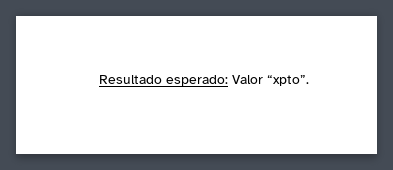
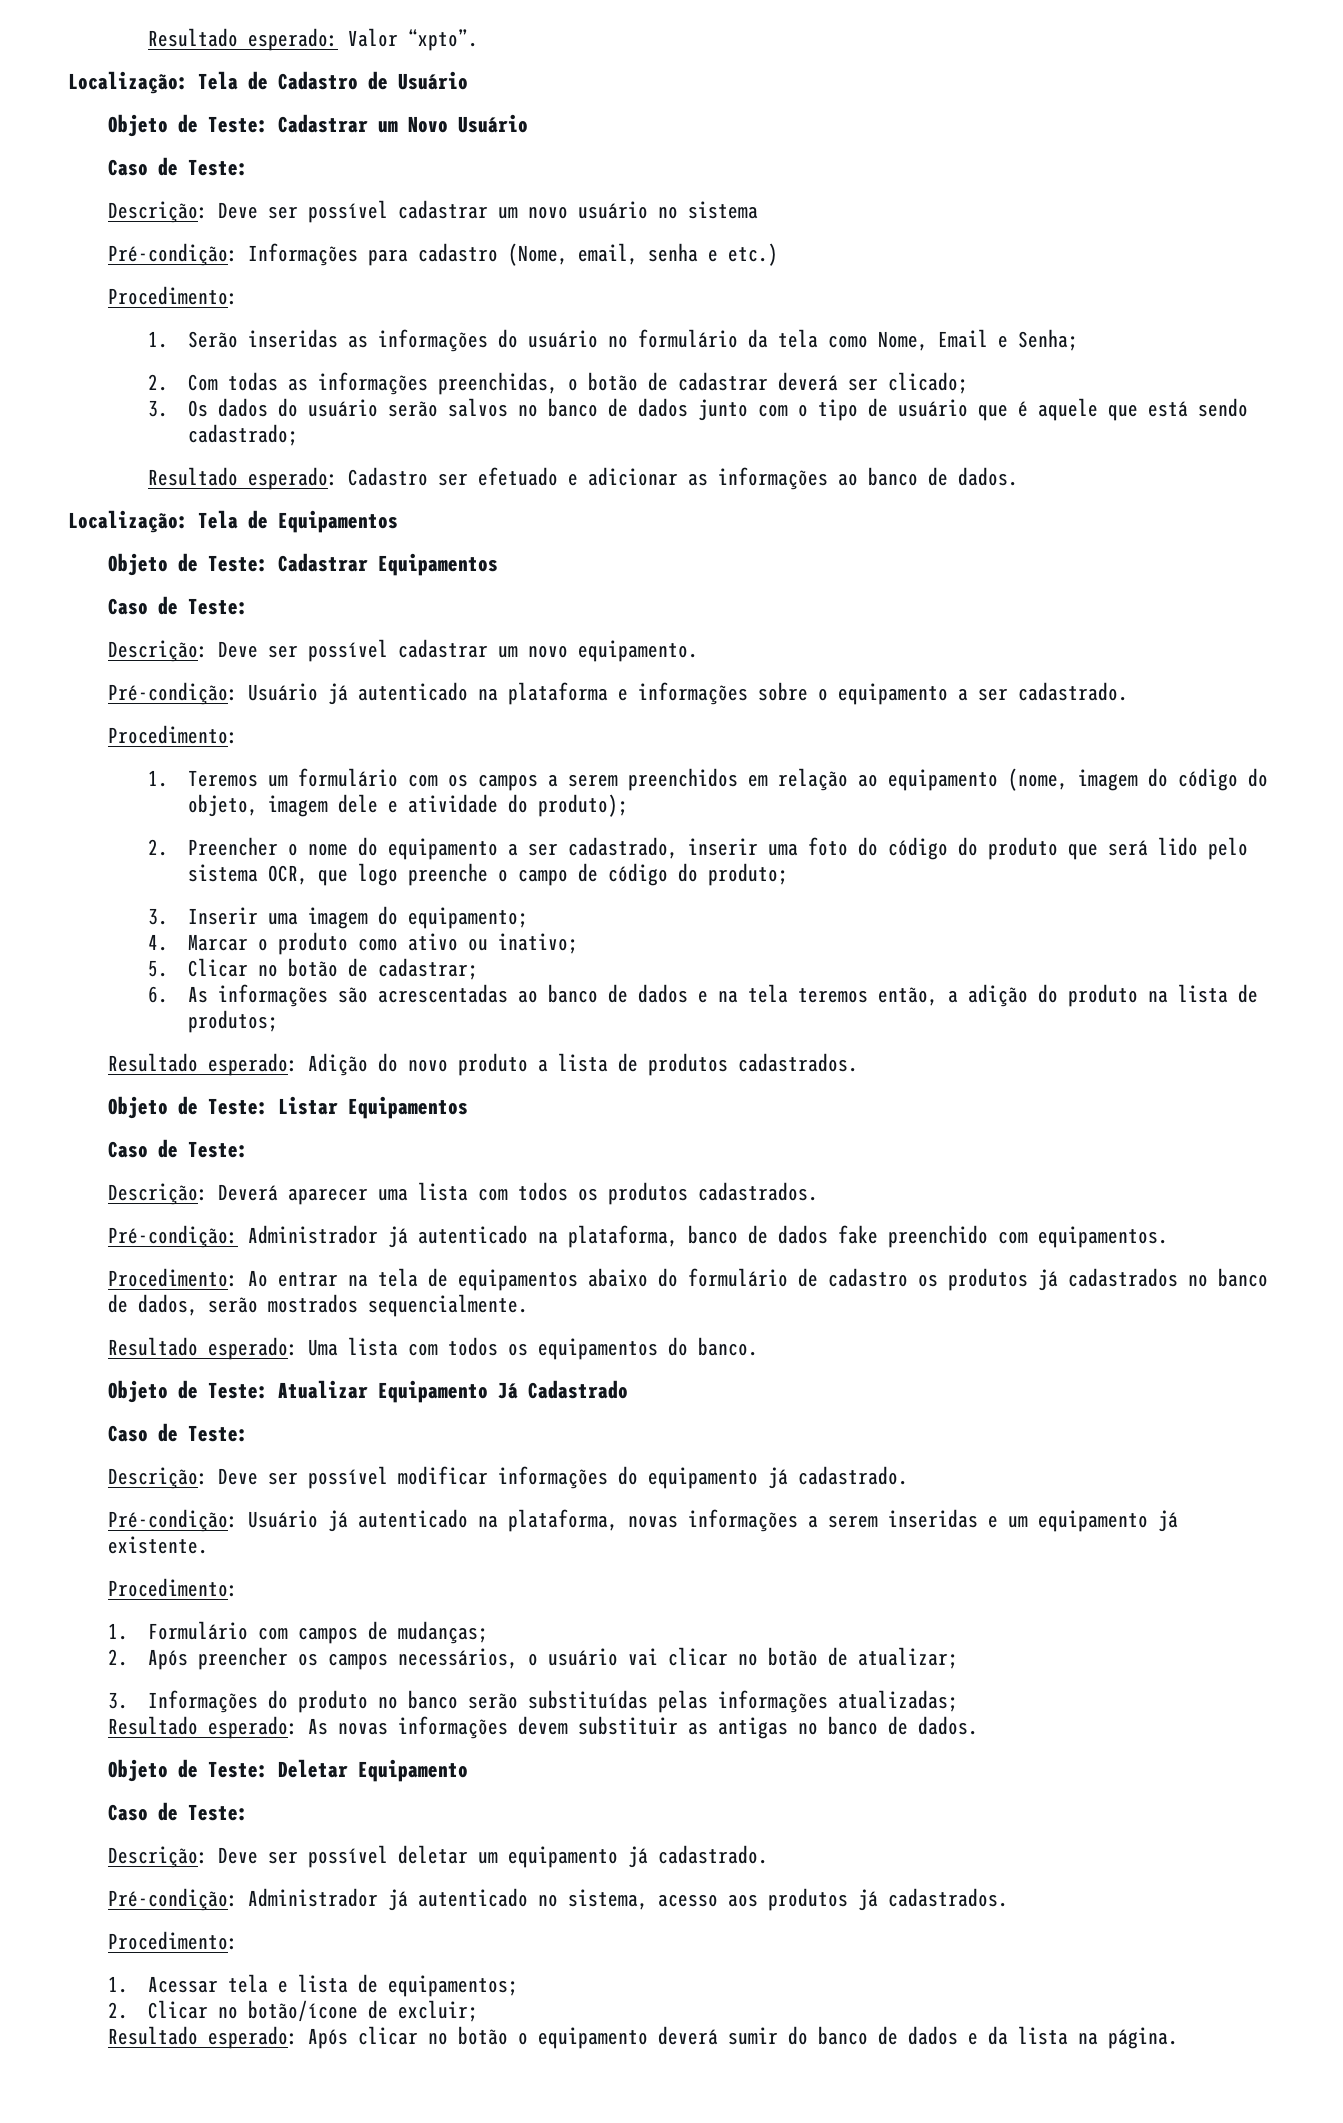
+ Localização: Tela de Cadastro de Usuário
+ Objeto de Teste: Cadastrar um Novo Usuário
+ Caso de Teste:
+ Descrição: Deve ser possível cadastrar um novo usuário no sistema
+ Pré-condição: Informações para cadastro (Nome, email, senha e etc.)
+ Procedimento:
+ 1. Serão inseridas as informações do usuário no formulário da tela como Nome, Email e Senha;
+ 2. Com todas as informações preenchidas, o botão de cadastrar deverá ser clicado;
+ 3. Os dados do usuário serão salvos no banco de dados junto com o tipo de usuário que é aquele que está sendo cadastrado;
+ Resultado esperado: Cadastro ser efetuado e adicionar as informações ao banco de dados.
+ Localização: Tela de Equipamentos
+ Objeto de Teste: Cadastrar Equipamentos
+ Caso de Teste:
+ Descrição: Deve ser possível cadastrar um novo equipamento.
+ Pré-condição: Usuário já autenticado na plataforma e informações sobre o equipamento a ser cadastrado.
+ Procedimento:
+ 1. Teremos um formulário com os campos a serem preenchidos em relação ao equipamento (nome, imagem do código do objeto, imagem dele e atividade do produto);
+ 2. Preencher o nome do equipamento a ser cadastrado, inserir uma foto do código do produto que será lido pelo sistema OCR, que logo preenche o campo de código do produto;
+ 3. Inserir uma imagem do equipamento;
+ 4. Marcar o produto como ativo ou inativo;
+ 5. Clicar no botão de cadastrar;
+ 6. As informações são acrescentadas ao banco de dados e na tela teremos então, a adição do produto na lista de produtos;
+ Resultado esperado: Adição do novo produto a lista de produtos cadastrados.
+ Objeto de Teste: Listar Equipamentos
+ Caso de Teste:
+ Descrição: Deverá aparecer uma lista com todos os produtos cadastrados.
+ Pré-condição: Administrador já autenticado na plataforma, banco de dados fake preenchido com equipamentos.
+ Procedimento: Ao entrar na tela de equipamentos abaixo do formulário de cadastro os produtos já cadastrados no banco de dados, serão mostrados sequencialmente.
+ Resultado esperado: Uma lista com todos os equipamentos do banco.
+ Objeto de Teste: Atualizar Equipamento Já Cadastrado
+ Caso de Teste:
+ Descrição: Deve ser possível modificar informações do equipamento já cadastrado.
+ Pré-condição: Usuário já autenticado na plataforma, novas informações a serem inseridas e um equipamento já existente.
+ Procedimento:
+ 1. Formulário com campos de mudanças;
+ 2. Após preencher os campos necessários, o usuário vai clicar no botão de atualizar;
+ 3. Informações do produto no banco serão substituídas pelas informações atualizadas;
+ Resultado esperado: As novas informações devem substituir as antigas no banco de dados.
+ Objeto de Teste: Deletar Equipamento
+ Caso de Teste:
+ Descrição: Deve ser possível deletar um equipamento já cadastrado.
+ Pré-condição: Administrador já autenticado no sistema, acesso aos produtos já cadastrados.
+ Procedimento:
+ 1. Acessar tela e lista de equipamentos;
+ 2. Clicar no botão/ícone de excluir;
+ Resultado esperado: Após clicar no botão o equipamento deverá sumir do banco de dados e da lista na página.

